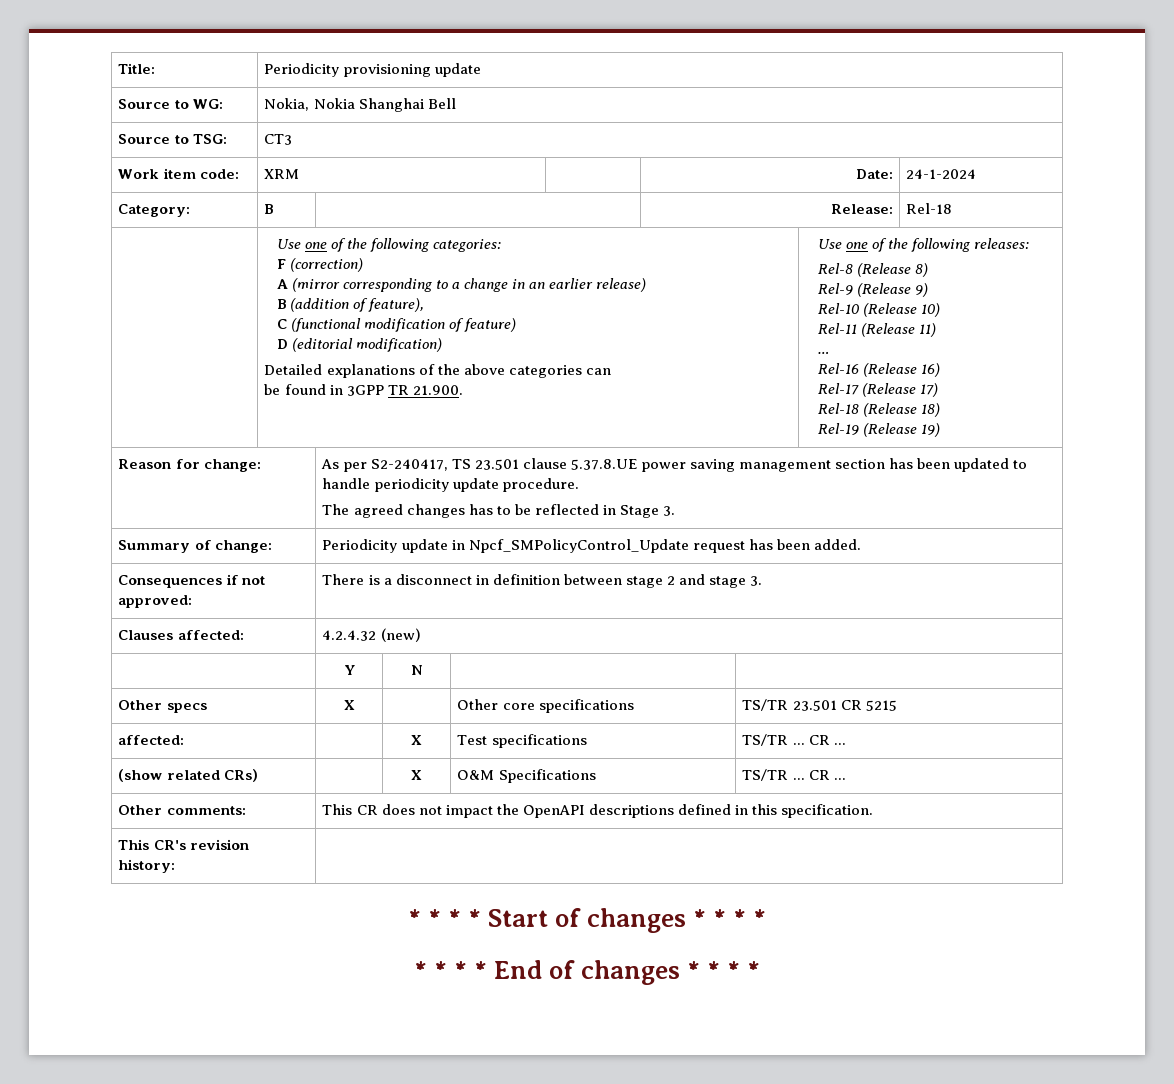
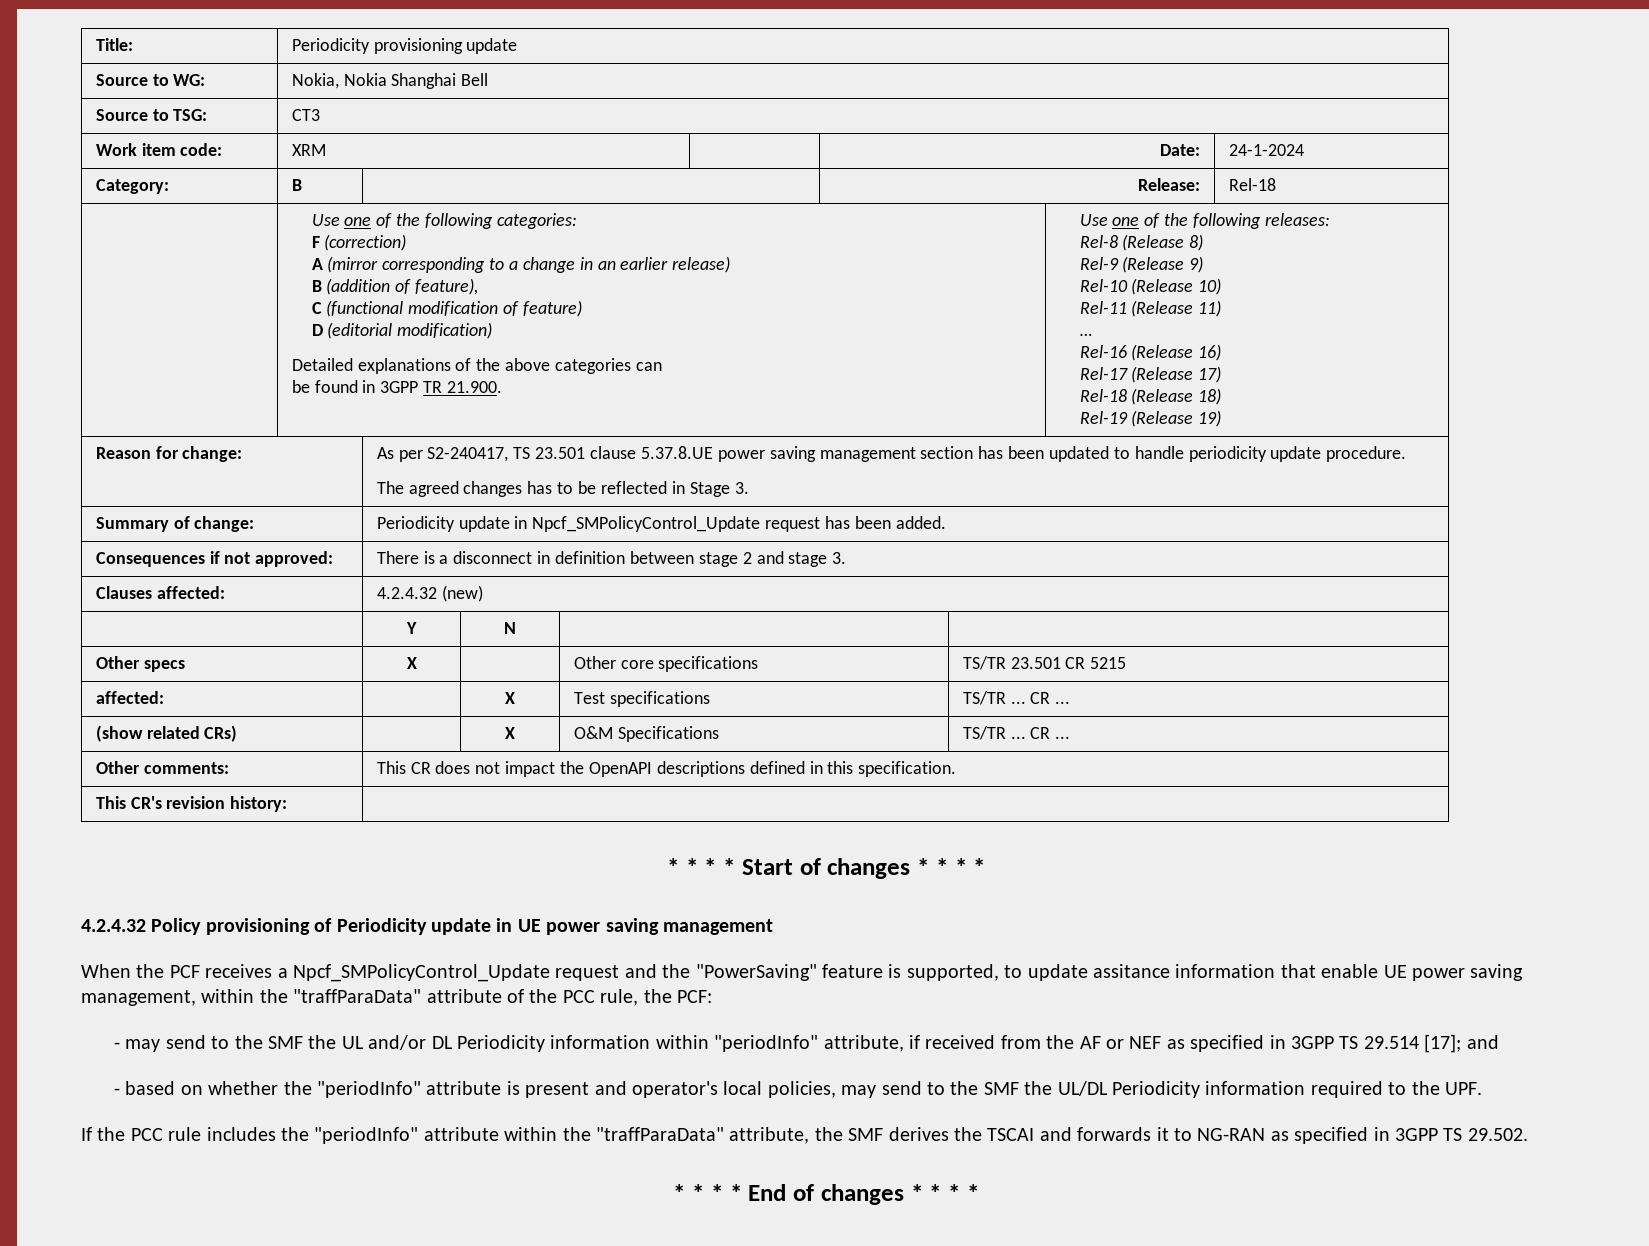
+ 4.2.4.32 Policy provisioning of Periodicity update in UE power saving management
+ When the PCF receives a Npcf_SMPolicyControl_Update request and the "PowerSaving" feature is supported, to update assitance information that enable UE power saving management, within the "traffParaData" attribute of the PCC rule, the PCF:
+ - may send to the SMF the UL and/or DL Periodicity information within "periodInfo" attribute, if received from the AF or NEF as specified in 3GPP TS 29.514 [17]; and
+ - based on whether the "periodInfo" attribute is present and operator's local policies, may send to the SMF the UL/DL Periodicity information required to the UPF.
+ If the PCC rule includes the "periodInfo" attribute within the "traffParaData" attribute, the SMF derives the TSCAI and forwards it to NG-RAN as specified in 3GPP TS 29.502.

